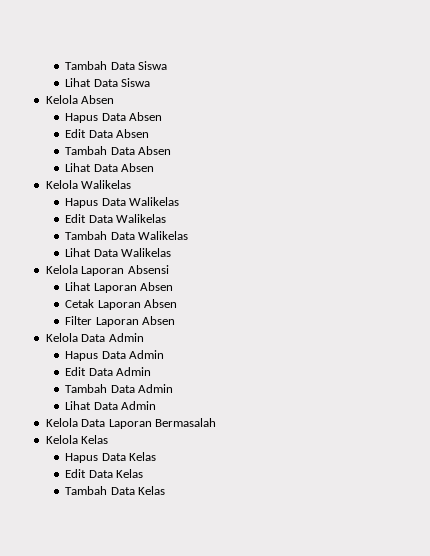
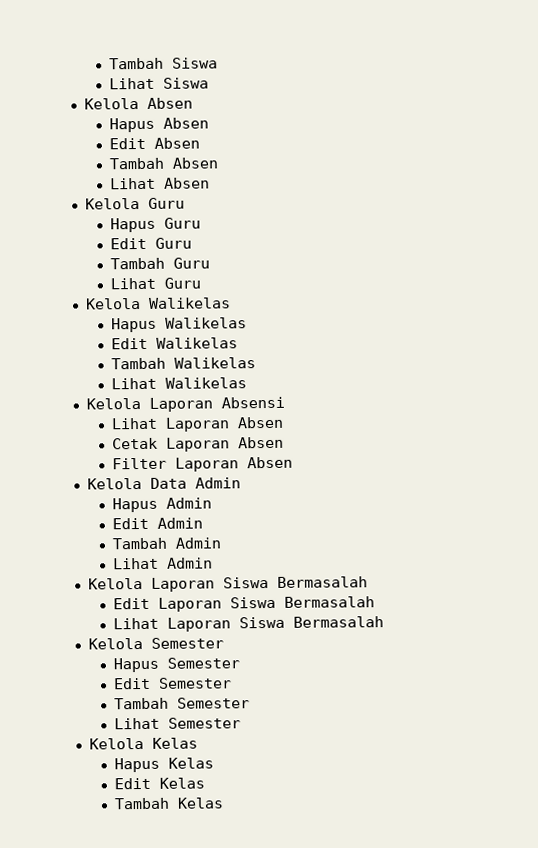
- Tambah Data Siswa
+ Tambah Siswa
- Lihat Data Siswa
+ Lihat Siswa
- Hapus Data Absen
+ Hapus Absen
- Edit Data Absen
+ Edit Absen
- Tambah Data Absen
+ Tambah Absen
- Lihat Data Absen
+ Lihat Absen
+ Kelola Guru
+ Hapus Guru
+ Edit Guru
+ Tambah Guru
+ Lihat Guru
- Hapus Data Walikelas
+ Hapus Walikelas
- Edit Data Walikelas
+ Edit Walikelas
- Tambah Data Walikelas
+ Tambah Walikelas
- Lihat Data Walikelas
+ Lihat Walikelas
- Hapus Data Admin
+ Hapus Admin
- Edit Data Admin
+ Edit Admin
- Tambah Data Admin
+ Tambah Admin
- Lihat Data Admin
+ Lihat Admin
- Kelola Data Laporan Bermasalah
+ Kelola Laporan Siswa Bermasalah
+ Edit Laporan Siswa Bermasalah
+ Lihat Laporan Siswa Bermasalah
+ Kelola Semester
+ Hapus Semester
+ Edit Semester
+ Tambah Semester
+ Lihat Semester
- Hapus Data Kelas
+ Hapus Kelas
- Edit Data Kelas
+ Edit Kelas
- Tambah Data Kelas
+ Tambah Kelas

